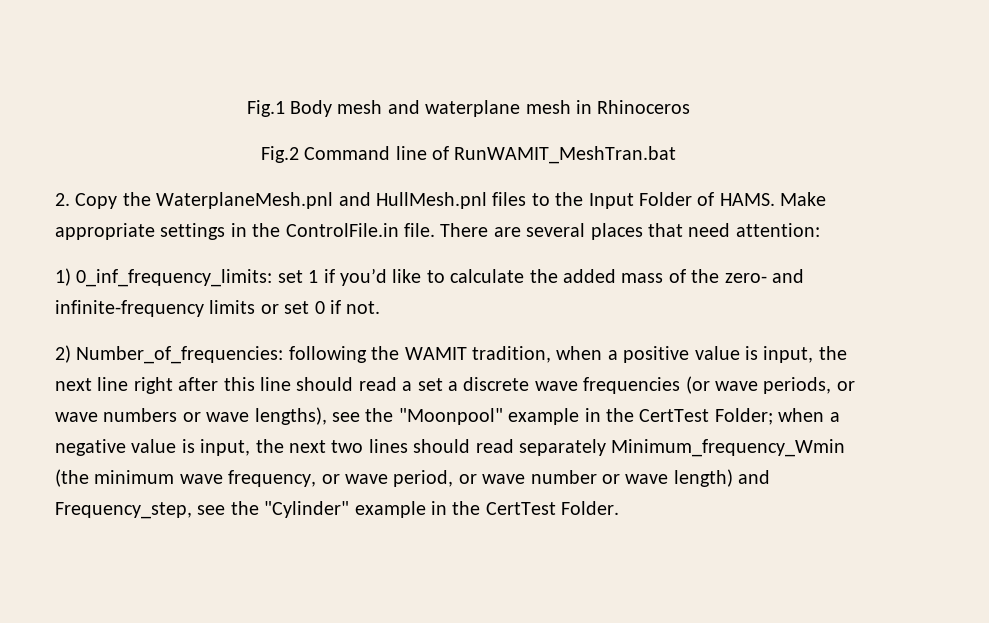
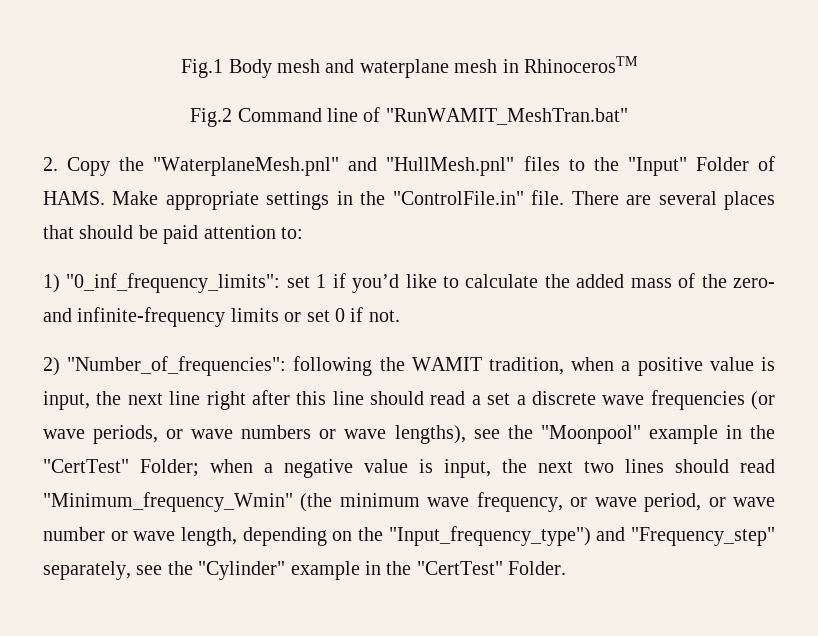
- Fig.1 Body mesh and waterplane mesh in Rhinoceros
+ Fig.1 Body mesh and waterplane mesh in RhinocerosTM
- Fig.2 Command line of RunWAMIT_MeshTran.bat
+ Fig.2 Command line of "RunWAMIT_MeshTran.bat"
- 2. Copy the WaterplaneMesh.pnl and HullMesh.pnl files to the Input Folder of HAMS.
+ 2. Copy the "WaterplaneMesh.pnl" and "HullMesh.pnl" files to the "Input" Folder of HAMS.
- Make appropriate settings in the ControlFile.in file.
+ Make appropriate settings in the "ControlFile.in" file.
- There are several places that need attention:
+ There are several places that should be paid attention to:
- 1) 0_inf_frequency_limits: set 1 if you’d like to calculate the added mass of the zero- and infinite-frequency limits or set 0 if not.
+ 1) "0_inf_frequency_limits": set 1 if you’d like to calculate the added mass of the zero- and infinite-frequency limits or set 0 if not.
- 2) Number_of_frequencies:
+ 2) "Number_of_frequencies":
- following the WAMIT tradition, when a positive value is input, the next line right after this line should read a set a discrete wave frequencies (or wave periods, or wave numbers or wave lengths), see the "Moonpool" example in the CertTest Folder;
+ following the WAMIT tradition, when a positive value is input, the next line right after this line should read a set a discrete wave frequencies (or wave periods, or wave numbers or wave lengths), see the "Moonpool" example in the "CertTest" Folder;
- when a negative value is input, the next two lines should read separately Minimum_frequency_Wmin (the minimum wave frequency, or wave period, or wave number or wave length) and Frequency_step, see the "Cylinder" example in the CertTest Folder.
+ when a negative value is input, the next two lines should read "Minimum_frequency_Wmin" (the minimum wave frequency, or wave period, or wave number or wave length, depending on the "Input_frequency_type") and "Frequency_step" separately, see the "Cylinder" example in the "CertTest" Folder.

